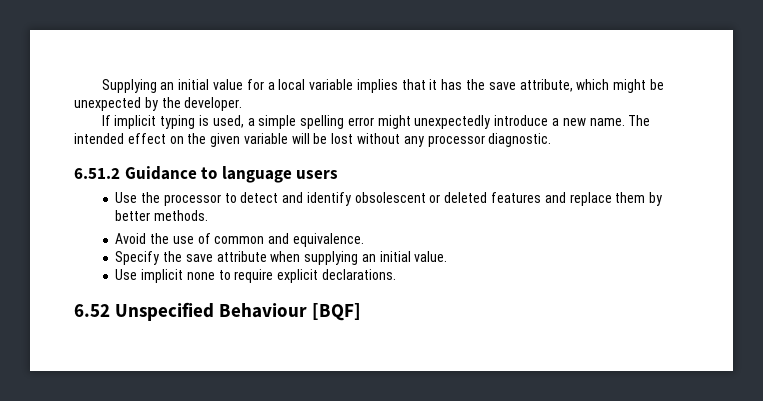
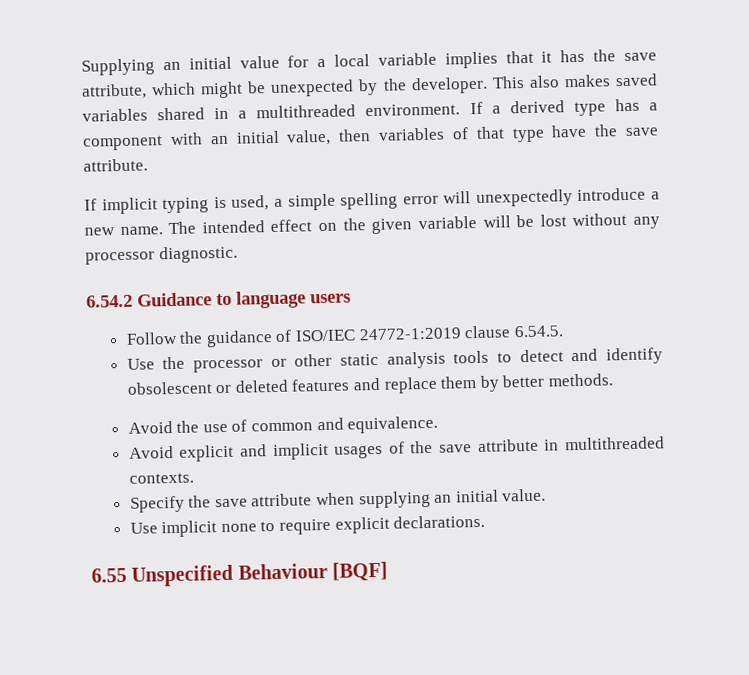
+ This also makes saved variables shared in a multithreaded environment. If a derived type has a component with an initial value, then variables of that type have the save attribute.
- If implicit typing is used, a simple spelling error might unexpectedly introduce a new name.
+ If implicit typing is used, a simple spelling error will unexpectedly introduce a new name.
- 6.51.2 Guidance to language users
+ 6.54.2 Guidance to language users
- Use the processor to detect and identify obsolescent or deleted features and replace them by better methods.
+ Follow the guidance of ISO/IEC 24772-1:2019 clause 6.54.5.
+ Use the processor or other static analysis tools to detect and identify obsolescent or deleted features and replace them by better methods.
+ Avoid explicit and implicit usages of the save attribute in multithreaded contexts.
- 6.52 Unspecified Behaviour [BQF]
+ 6.55 Unspecified Behaviour [BQF]

